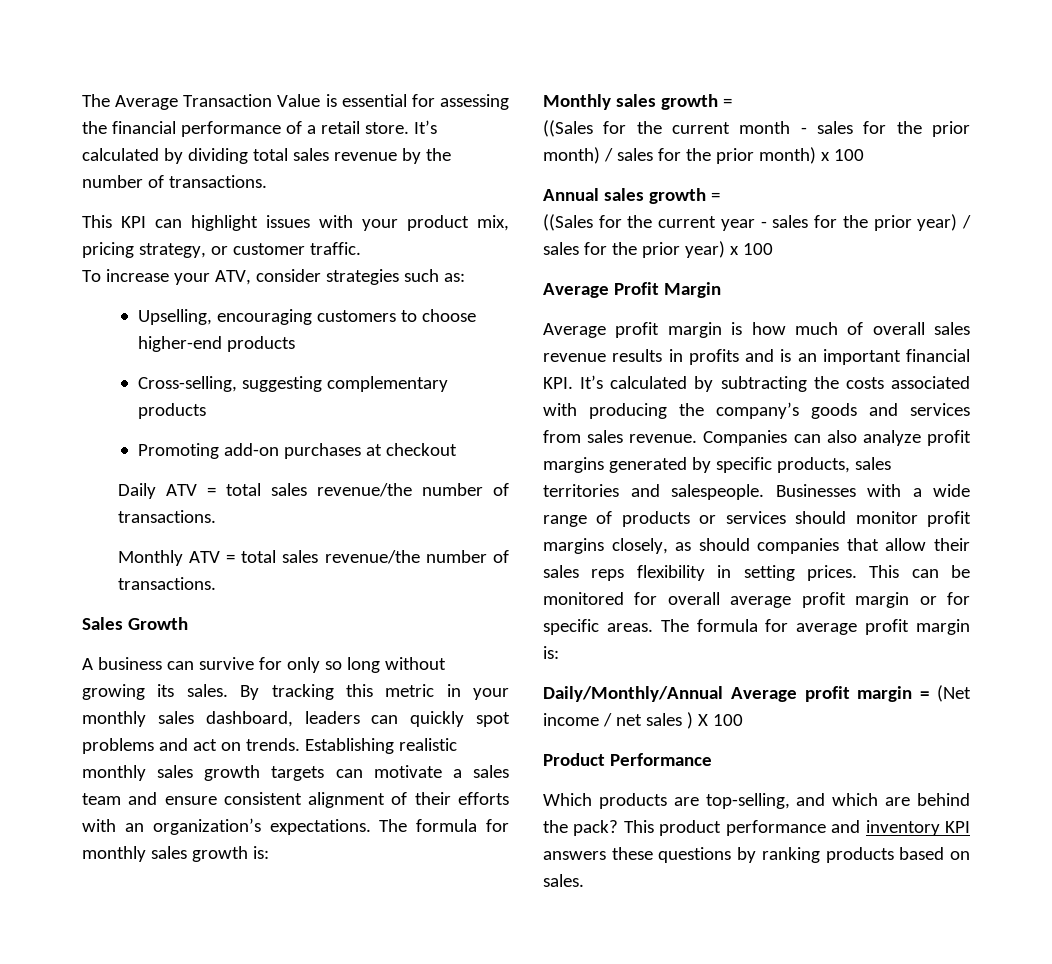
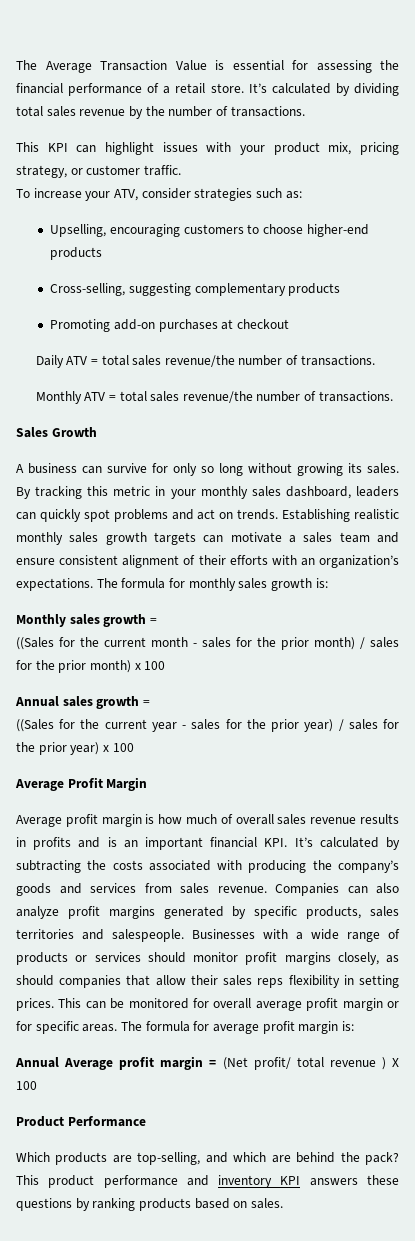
- Daily/Monthly/Annual Average profit margin = (Net income / net sales ) X 100
+ Annual Average profit margin = (Net profit/ total revenue ) X 100

